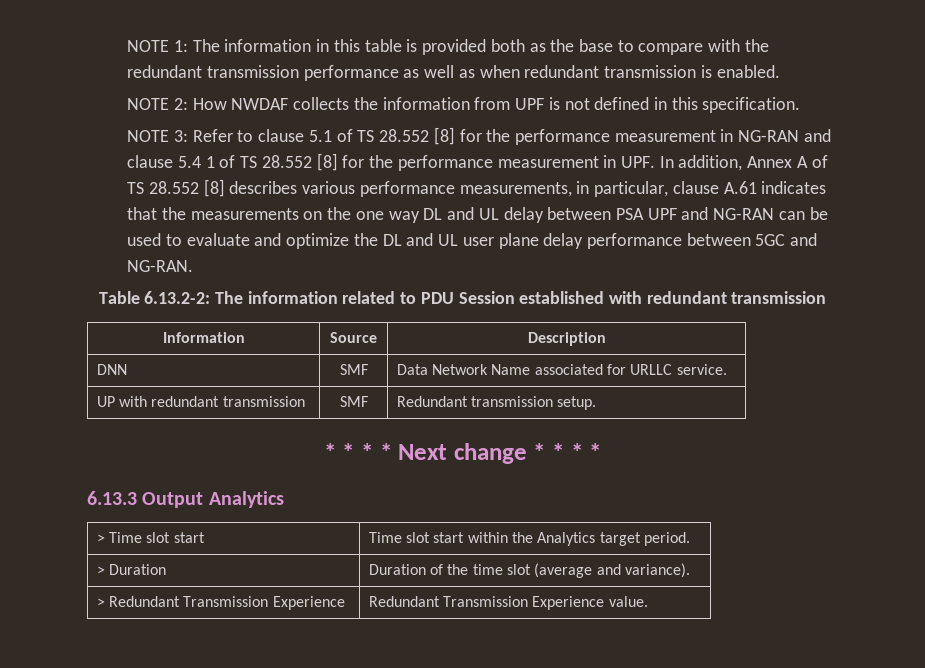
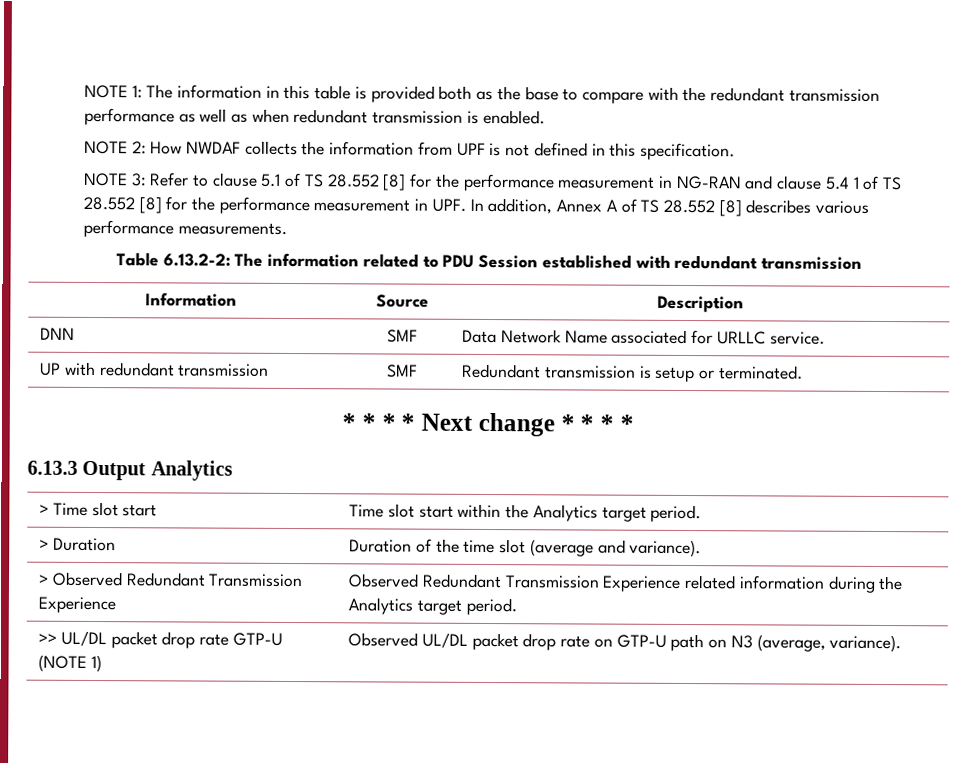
- NOTE 3: Refer to clause 5.1 of TS 28.552 [8] for the performance measurement in NG-RAN and clause 5.4 1 of TS 28.552 [8] for the performance measurement in UPF. In addition, Annex A of TS 28.552 [8] describes various performance measurements, in particular, clause A.61 indicates that the measurements on the one way DL and UL delay between PSA UPF and NG-RAN can be used to evaluate and optimize the DL and UL user plane delay performance between 5GC and NG-RAN.
+ NOTE 3: Refer to clause 5.1 of TS 28.552 [8] for the performance measurement in NG-RAN and clause 5.4 1 of TS 28.552 [8] for the performance measurement in UPF. In addition, Annex A of TS 28.552 [8] describes various performance measurements.
- UP with redundant transmission | SMF | Redundant transmission setup.
+ UP with redundant transmission | SMF | Redundant transmission is setup or terminated.
- > Redundant Transmission Experience | Redundant Transmission Experience value.
+ > Observed Redundant Transmission Experience | Observed Redundant Transmission Experience related information during the Analytics target period.
+ >> UL/DL packet drop rate GTP-U (NOTE 1) | Observed UL/DL packet drop rate on GTP-U path on N3 (average, variance).

